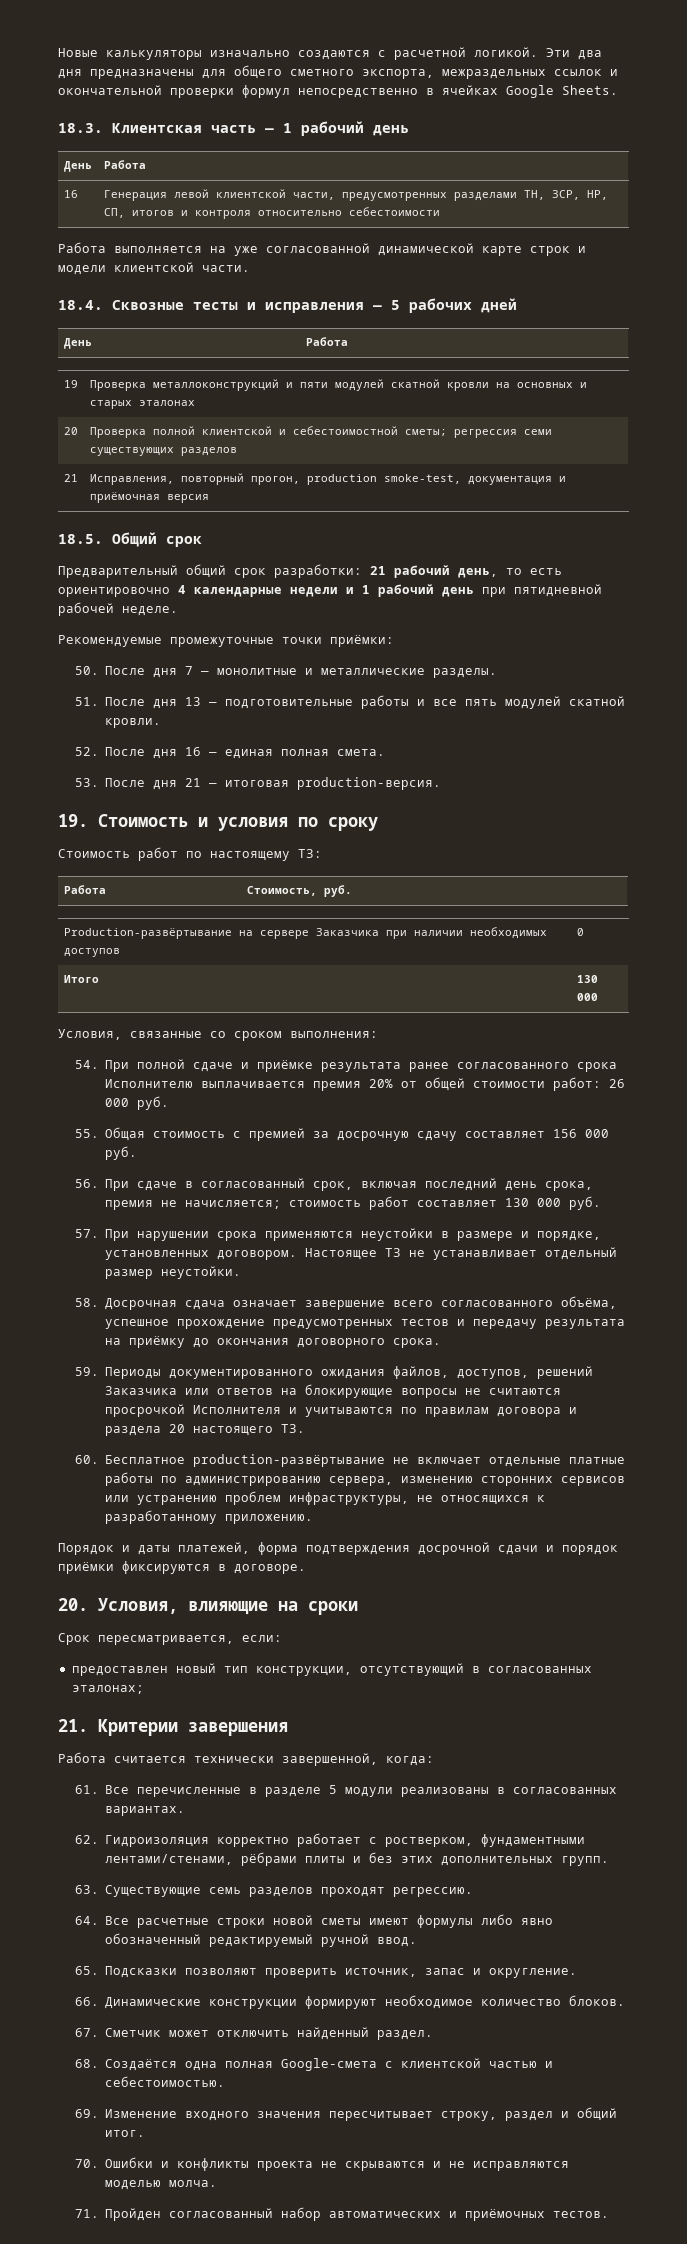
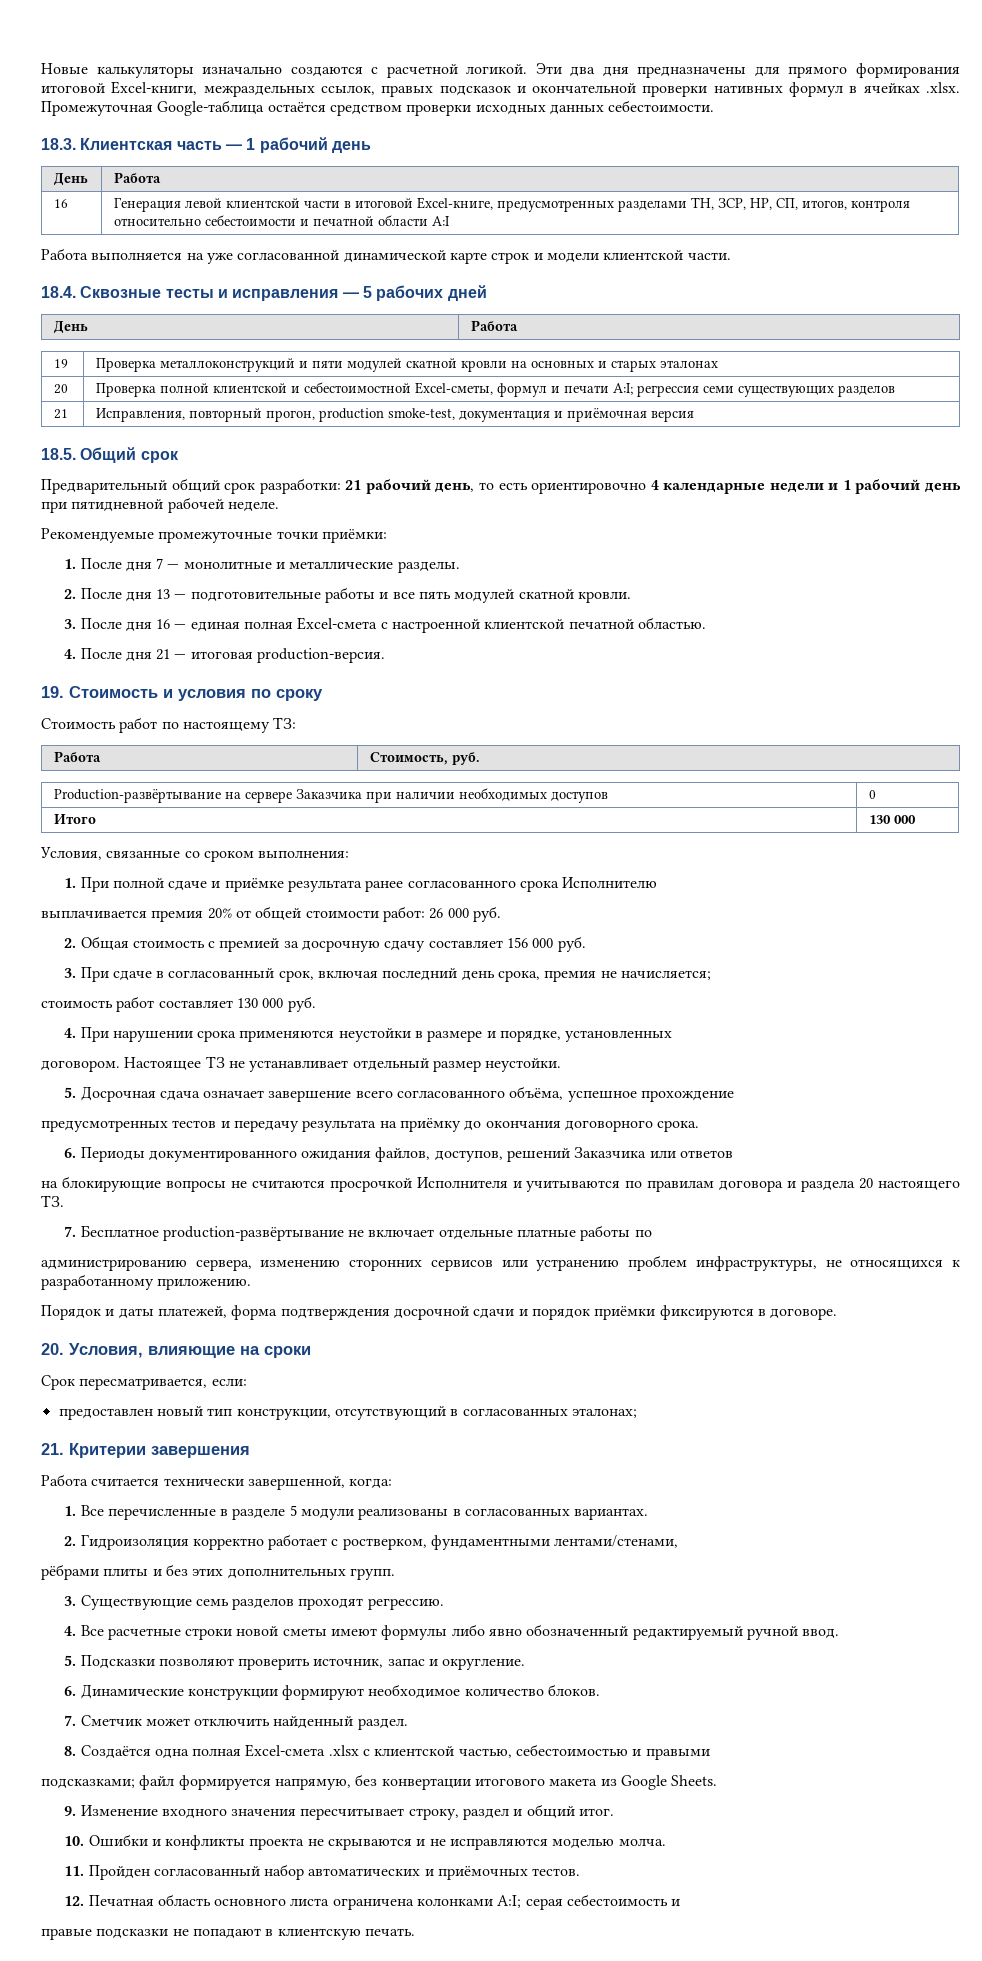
- Эти два дня предназначены для общего сметного экспорта, межраздельных ссылок и окончательной проверки формул непосредственно в ячейках Google Sheets.
+ Эти два дня предназначены для прямого формирования итоговой Excel-книги, межраздельных ссылок, правых подсказок и окончательной проверки нативных формул в ячейках .xlsx. Промежуточная Google-таблица остаётся средством проверки исходных данных себестоимости.
- 16 | Генерация левой клиентской части, предусмотренных разделами ТН, ЗСР, НР, СП, итогов и контроля относительно себестоимости
+ 16 | Генерация левой клиентской части в итоговой Excel-книге, предусмотренных разделами ТН, ЗСР, НР, СП, итогов, контроля относительно себестоимости и печатной области A:I
- 20 | Проверка полной клиентской и себестоимостной сметы; регрессия семи существующих разделов
+ 20 | Проверка полной клиентской и себестоимостной Excel-сметы, формул и печати A:I; регрессия семи существующих разделов
- 50. После дня 7 — монолитные и металлические разделы.
+ 1. После дня 7 — монолитные и металлические разделы.
- 51. После дня 13 — подготовительные работы и все пять модулей скатной кровли.
+ 2. После дня 13 — подготовительные работы и все пять модулей скатной кровли.
- 52. После дня 16 — единая полная смета.
- 53. После дня 21 — итоговая production-версия.
+ 3. После дня 16 — единая полная Excel-смета с настроенной клиентской печатной областью.
+ 4. После дня 21 — итоговая production-версия.
- 54. При полной сдаче и приёмке результата ранее согласованного срока Исполнителю выплачивается премия 20% от общей стоимости работ: 26 000 руб.
+ 1. При полной сдаче и приёмке результата ранее согласованного срока Исполнителю
+ выплачивается премия 20% от общей стоимости работ: 26 000 руб.
- 55. Общая стоимость с премией за досрочную сдачу составляет 156 000 руб.
+ 2. Общая стоимость с премией за досрочную сдачу составляет 156 000 руб.
- 56. При сдаче в согласованный срок, включая последний день срока, премия не начисляется; стоимость работ составляет 130 000 руб.
+ 3. При сдаче в согласованный срок, включая последний день срока, премия не начисляется;
+ стоимость работ составляет 130 000 руб.
- 57. При нарушении срока применяются неустойки в размере и порядке, установленных договором.
+ 4. При нарушении срока применяются неустойки в размере и порядке, установленных
+ договором.
- 58. Досрочная сдача означает завершение всего согласованного объёма, успешное прохождение предусмотренных тестов и передачу результата на приёмку до окончания договорного срока.
+ 5. Досрочная сдача означает завершение всего согласованного объёма, успешное прохождение
+ предусмотренных тестов и передачу результата на приёмку до окончания договорного срока.
- 59. Периоды документированного ожидания файлов, доступов, решений Заказчика или ответов на блокирующие вопросы не считаются просрочкой Исполнителя и учитываются по правилам договора и раздела 20 настоящего ТЗ.
+ 6. Периоды документированного ожидания файлов, доступов, решений Заказчика или ответов
+ на блокирующие вопросы не считаются просрочкой Исполнителя и учитываются по правилам договора и раздела 20 настоящего ТЗ.
- 60. Бесплатное production-развёртывание не включает отдельные платные работы по администрированию сервера, изменению сторонних сервисов или устранению проблем инфраструктуры, не относящихся к разработанному приложению.
+ 7. Бесплатное production-развёртывание не включает отдельные платные работы по
+ администрированию сервера, изменению сторонних сервисов или устранению проблем инфраструктуры, не относящихся к разработанному приложению.
- 61. Все перечисленные в разделе 5 модули реализованы в согласованных вариантах.
+ 1. Все перечисленные в разделе 5 модули реализованы в согласованных вариантах.
- 62. Гидроизоляция корректно работает с ростверком, фундаментными лентами/стенами, рёбрами плиты и без этих дополнительных групп.
+ 2. Гидроизоляция корректно работает с ростверком, фундаментными лентами/стенами,
+ рёбрами плиты и без этих дополнительных групп.
- 63. Существующие семь разделов проходят регрессию.
+ 3. Существующие семь разделов проходят регрессию.
- 64. Все расчетные строки новой сметы имеют формулы либо явно обозначенный редактируемый ручной ввод.
+ 4. Все расчетные строки новой сметы имеют формулы либо явно обозначенный редактируемый ручной ввод.
- 65. Подсказки позволяют проверить источник, запас и округление.
+ 5. Подсказки позволяют проверить источник, запас и округление.
- 66. Динамические конструкции формируют необходимое количество блоков.
+ 6. Динамические конструкции формируют необходимое количество блоков.
- 67. Сметчик может отключить найденный раздел.
+ 7. Сметчик может отключить найденный раздел.
- 68. Создаётся одна полная Google-смета с клиентской частью и себестоимостью.
- 69. Изменение входного значения пересчитывает строку, раздел и общий итог.
+ 8. Создаётся одна полная Excel-смета .xlsx с клиентской частью, себестоимостью и правыми
+ подсказками; файл формируется напрямую, без конвертации итогового макета из Google Sheets.
+ 9. Изменение входного значения пересчитывает строку, раздел и общий итог.
- 70. Ошибки и конфликты проекта не скрываются и не исправляются моделью молча.
+ 10. Ошибки и конфликты проекта не скрываются и не исправляются моделью молча.
- 71. Пройден согласованный набор автоматических и приёмочных тестов.
+ 11. Пройден согласованный набор автоматических и приёмочных тестов.
+ 12. Печатная область основного листа ограничена колонками A:I; серая себестоимость и
+ правые подсказки не попадают в клиентскую печать.

